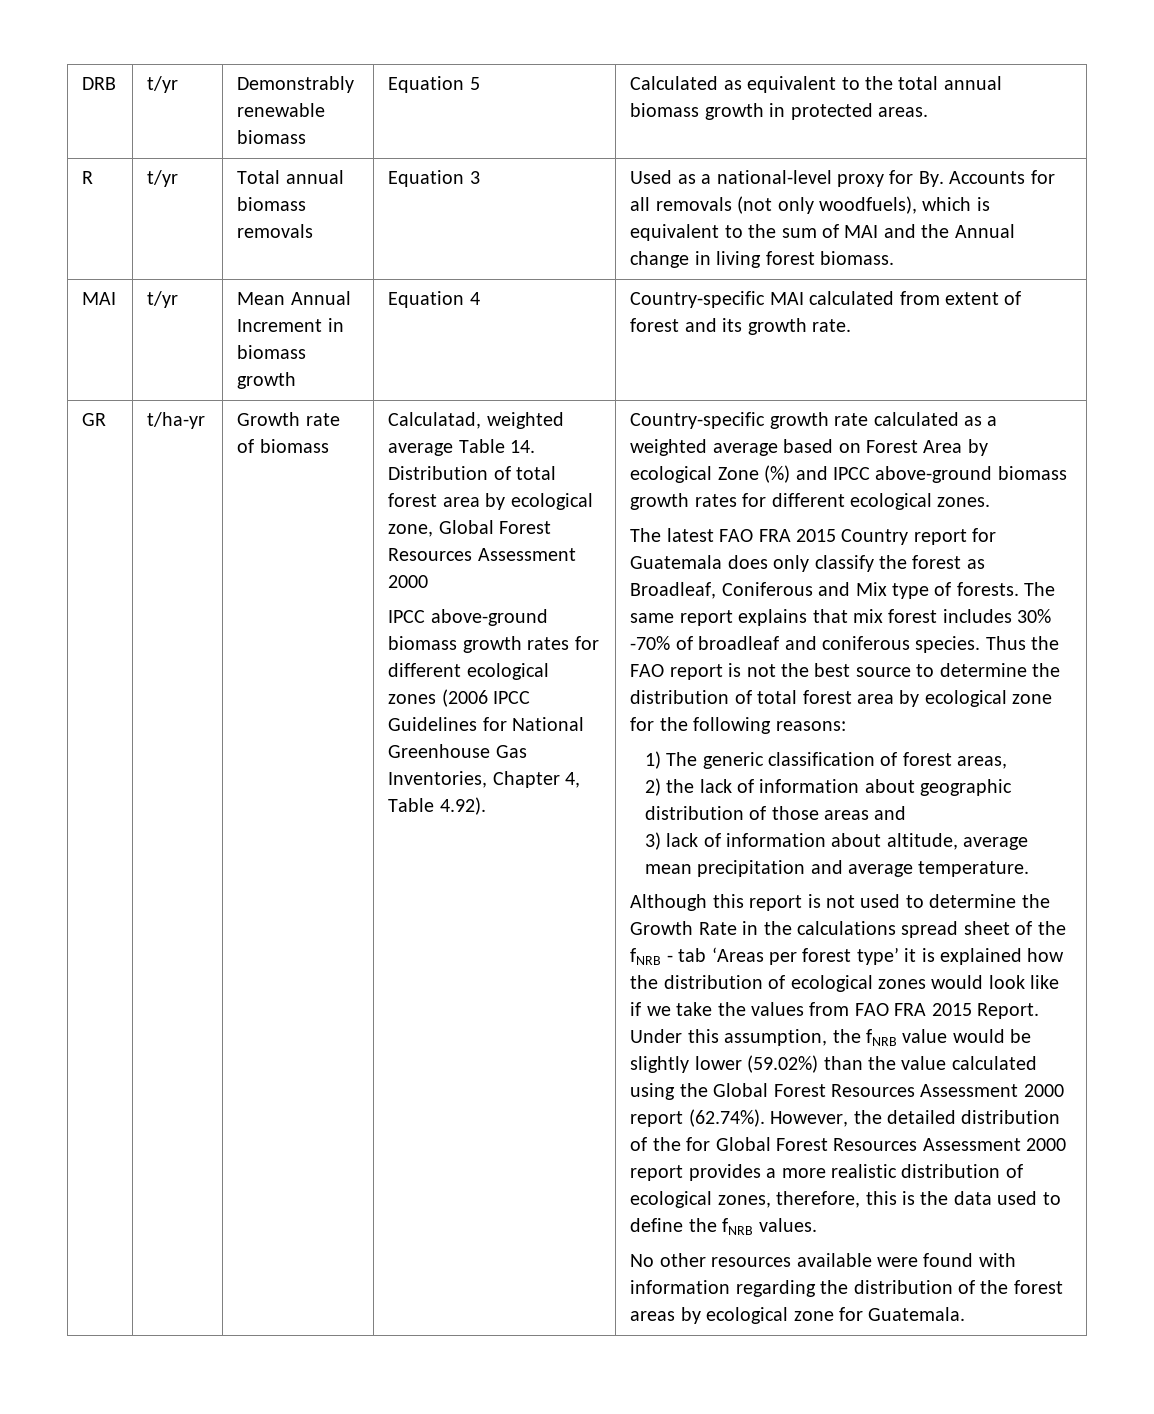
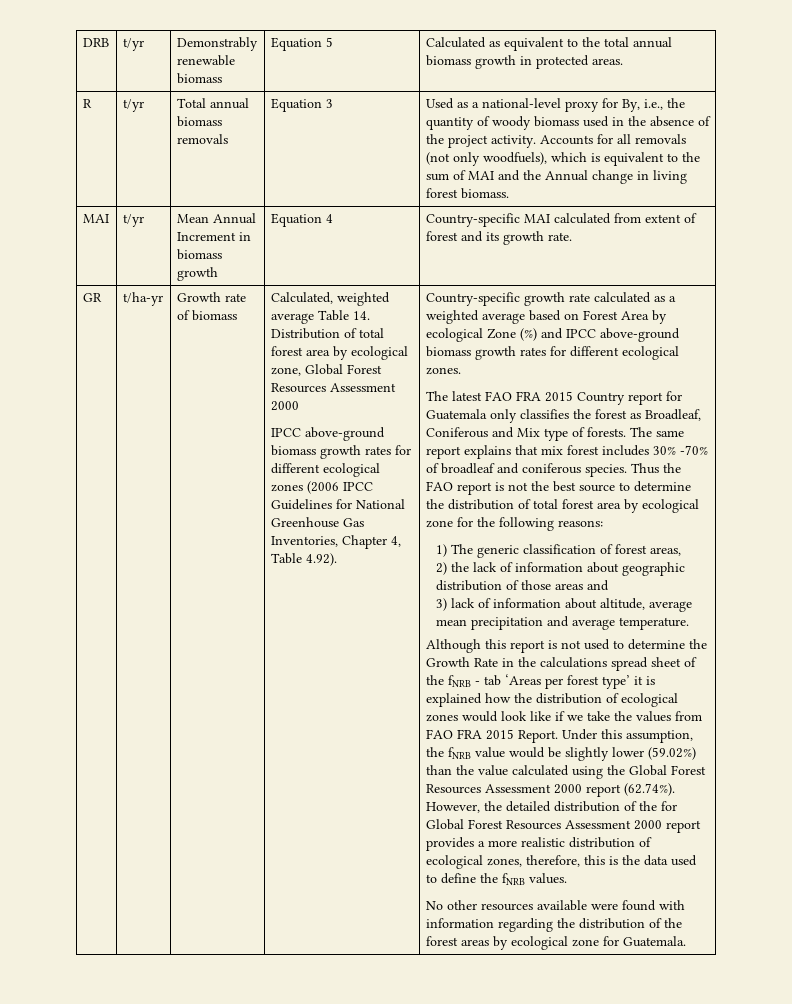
- Used as a national-level proxy for By. Accounts for all removals (not only woodfuels), which is equivalent to the sum of MAI and the Annual change in living forest biomass.
+ Used as a national-level proxy for By, i.e., the quantity of woody biomass used in the absence of the project activity. Accounts for all removals (not only woodfuels), which is equivalent to the sum of MAI and the Annual change in living forest biomass.
- Calculatad, weighted average Table 14. Distribution of total forest area by ecological zone, Global Forest Resources Assessment 2000
+ Calculated, weighted average Table 14. Distribution of total forest area by ecological zone, Global Forest Resources Assessment 2000
- The latest FAO FRA 2015 Country report for Guatemala does only classify the forest as Broadleaf, Coniferous and Mix type of forests.
+ The latest FAO FRA 2015 Country report for Guatemala only classifies the forest as Broadleaf, Coniferous and Mix type of forests.

